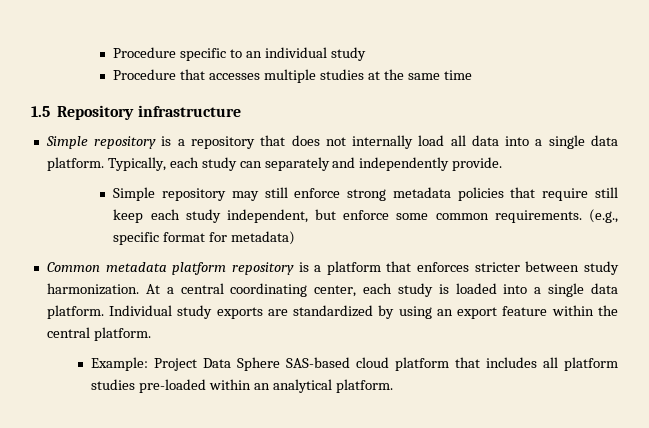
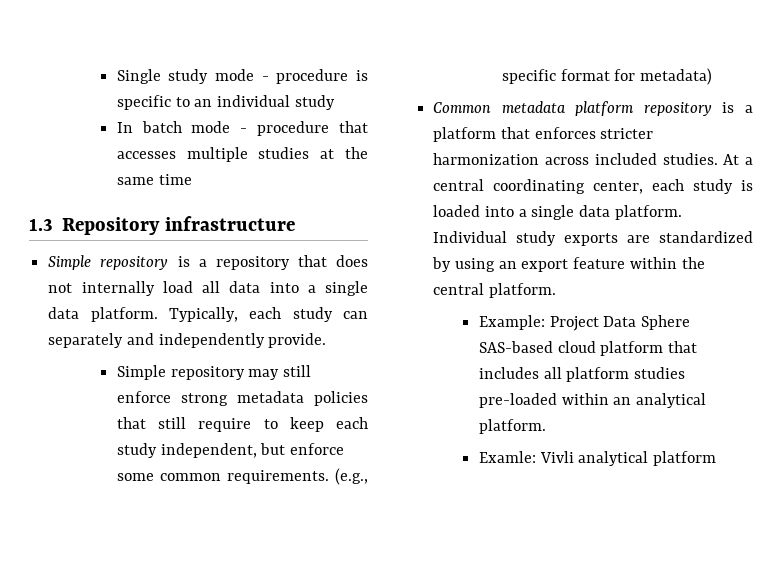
- Procedure specific to an individual study
+ Single study mode - procedure is specific to an individual study
- Procedure that accesses multiple studies at the same time
+ In batch mode - procedure that accesses multiple studies at the same time
- 1.5 Repository infrastructure
+ 1.3 Repository infrastructure
- Simple repository may still enforce strong metadata policies that require still keep each study independent, but enforce some common requirements.
+ Simple repository may still enforce strong metadata policies that still require to keep each study independent, but enforce some common requirements.
- Common metadata platform repository is a platform that enforces stricter between study harmonization.
+ Common metadata platform repository is a platform that enforces stricter harmonization across included studies.
+ Examle: Vivli analytical platform

